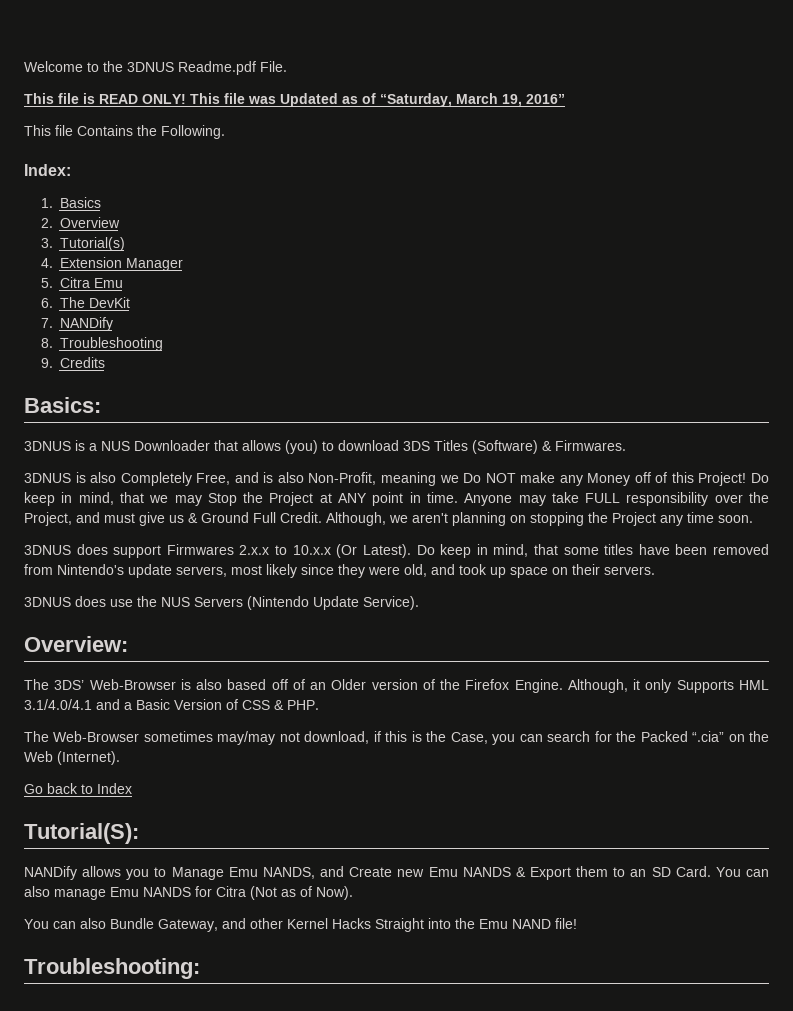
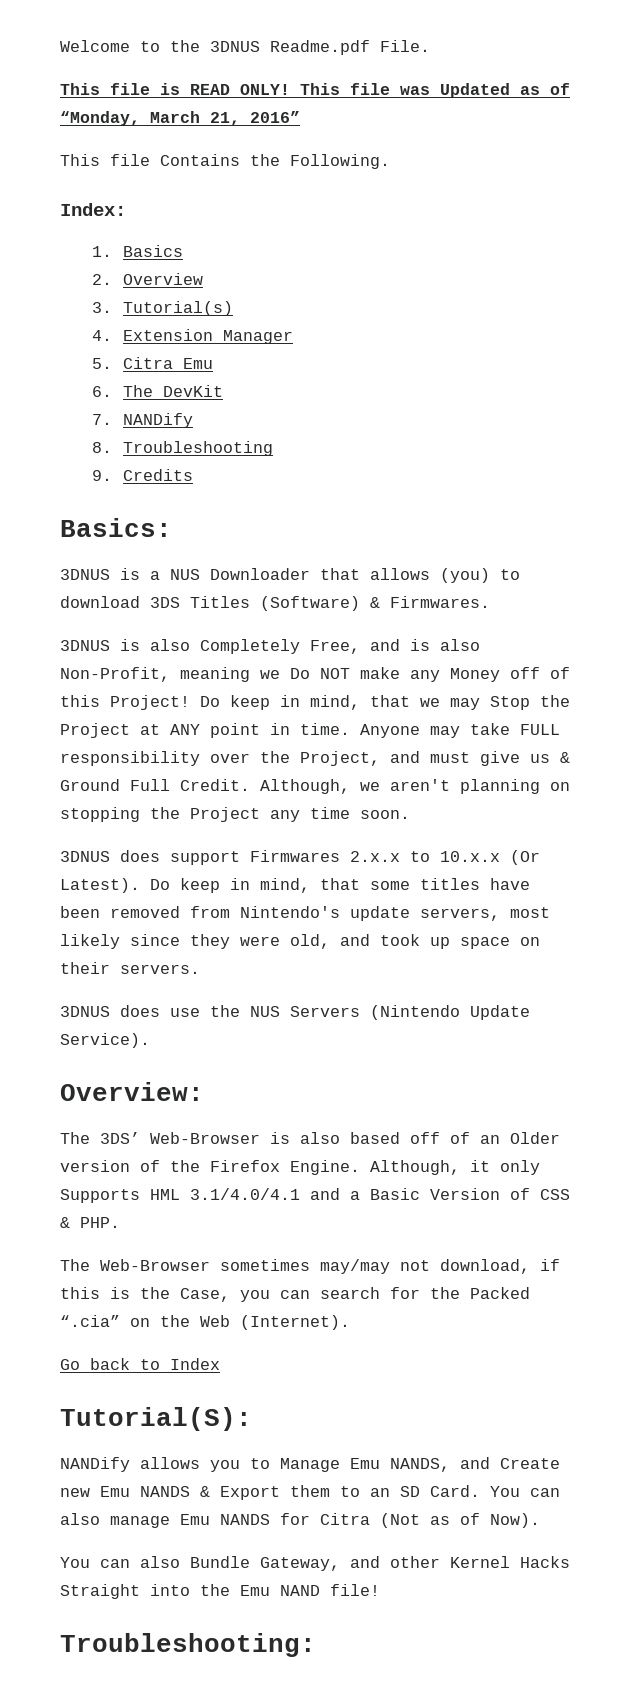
- This file was Updated as of “Saturday, March 19, 2016”
+ This file was Updated as of “Monday, March 21, 2016”

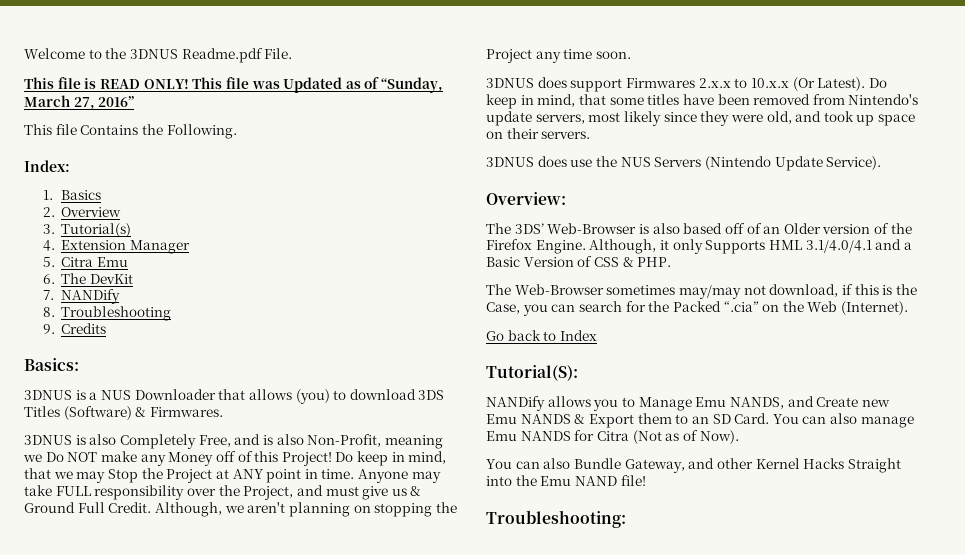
- This file was Updated as of “Monday, March 21, 2016”
+ This file was Updated as of “Sunday, March 27, 2016”

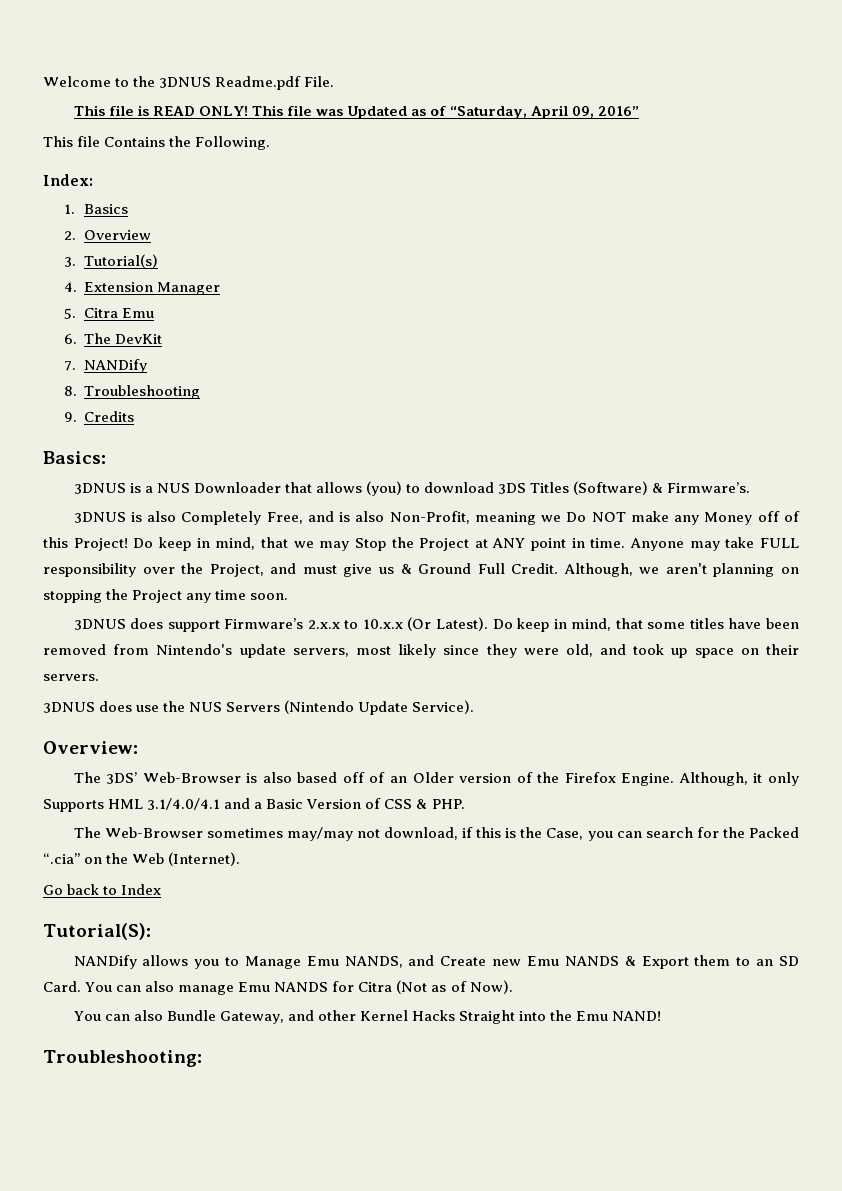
- This file was Updated as of “Sunday, March 27, 2016”
+ This file was Updated as of “Saturday, April 09, 2016”
- 3DNUS is a NUS Downloader that allows (you) to download 3DS Titles (Software) & Firmwares.
+ 3DNUS is a NUS Downloader that allows (you) to download 3DS Titles (Software) & Firmware’s.
- 3DNUS does support Firmwares 2.x.x to 10.x.x (Or Latest).
+ 3DNUS does support Firmware’s 2.x.x to 10.x.x (Or Latest).
- You can also Bundle Gateway, and other Kernel Hacks Straight into the Emu NAND file!
+ You can also Bundle Gateway, and other Kernel Hacks Straight into the Emu NAND!

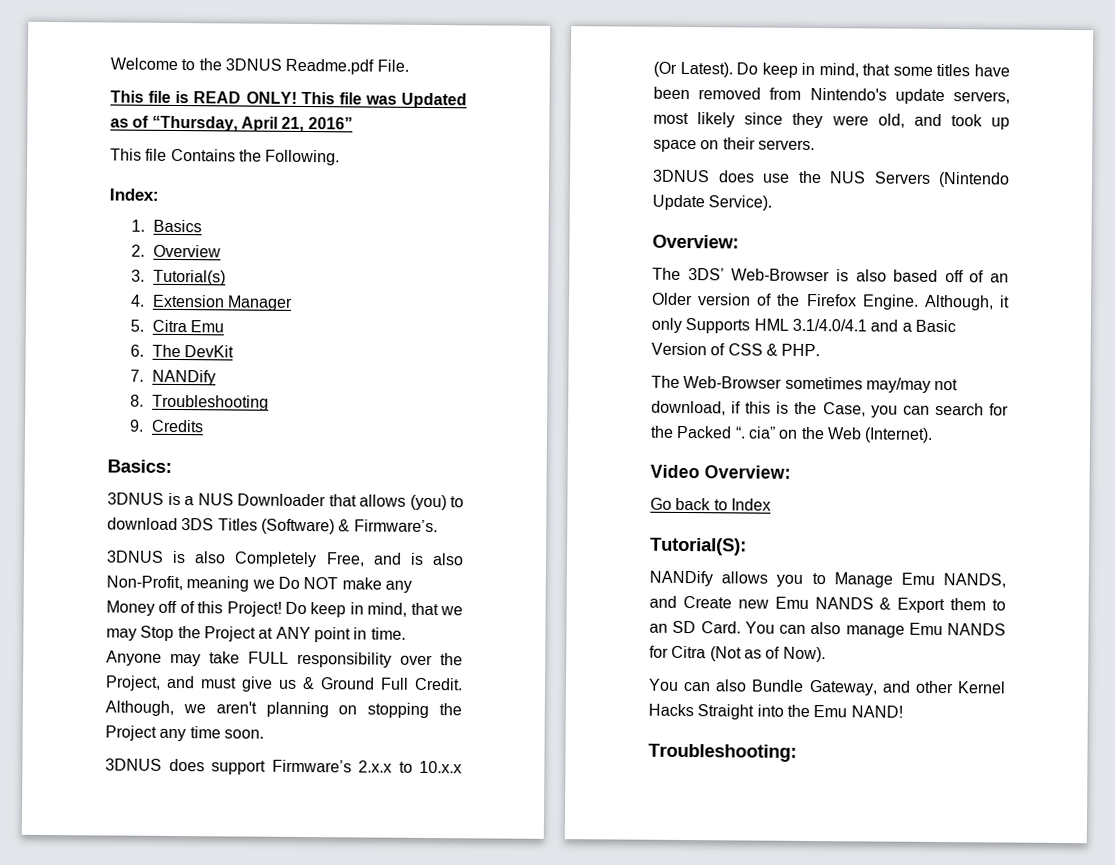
- This file was Updated as of “Saturday, April 09, 2016”
+ This file was Updated as of “Thursday, April 21, 2016”
- The Web-Browser sometimes may/may not download, if this is the Case, you can search for the Packed “.cia” on the Web (Internet).
+ The Web-Browser sometimes may/may not download, if this is the Case, you can search for the Packed “. cia” on the Web (Internet).
+ Video Overview:

